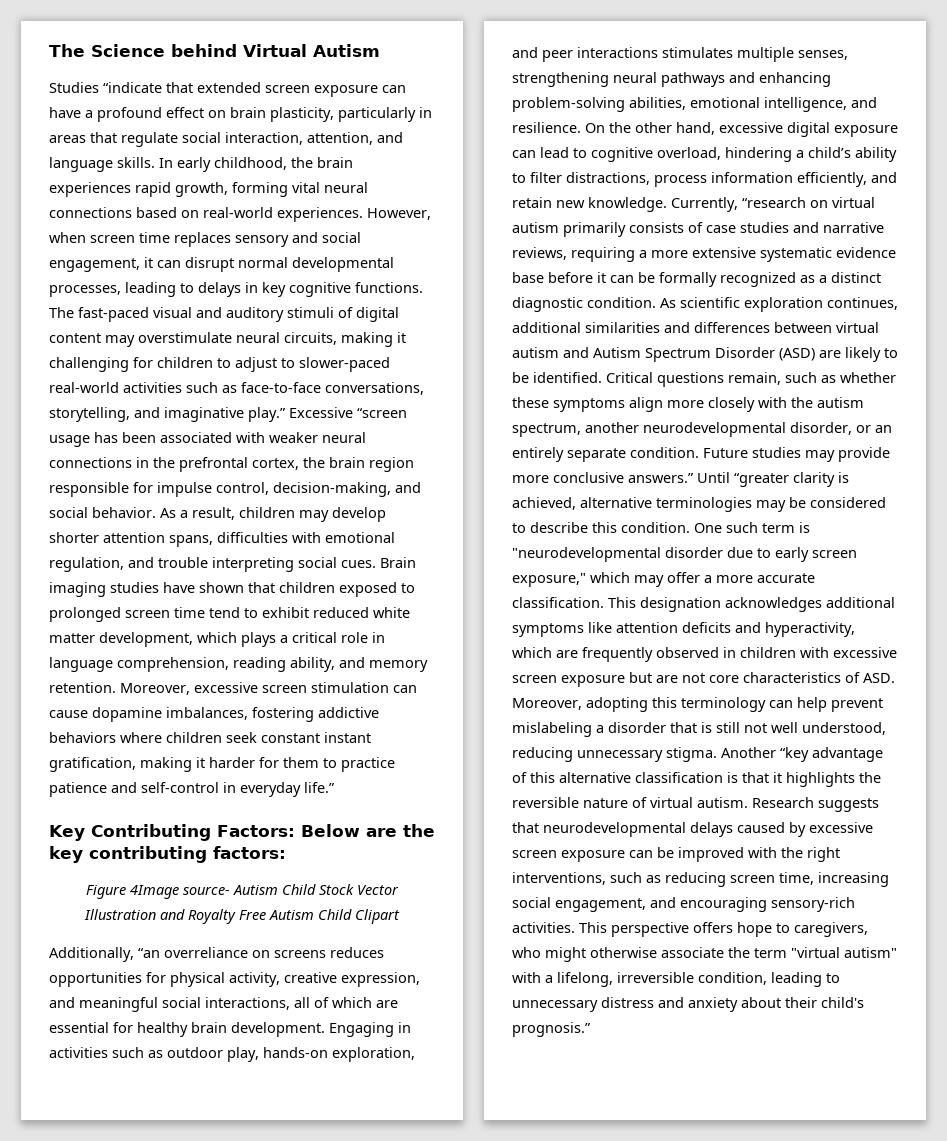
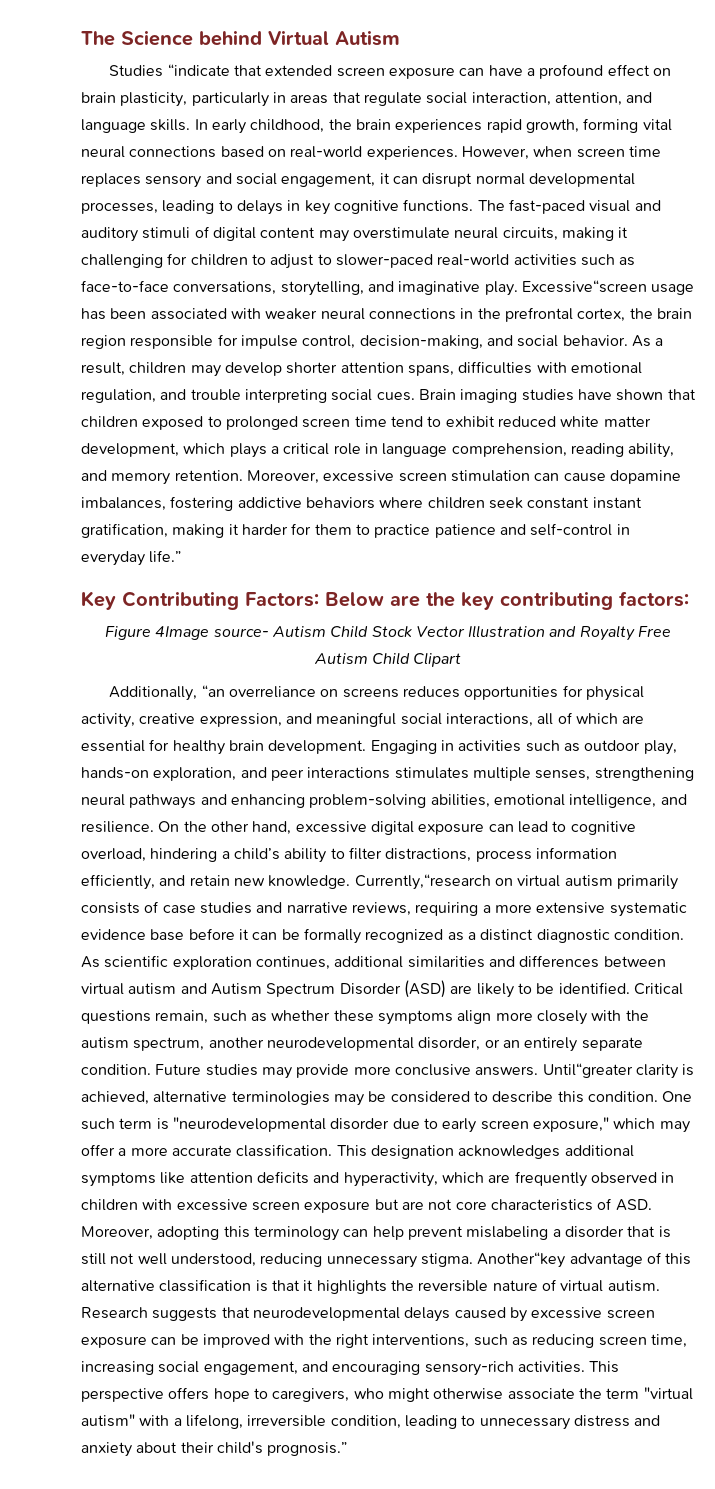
- The fast-paced visual and auditory stimuli of digital content may overstimulate neural circuits, making it challenging for children to adjust to slower-paced real-world activities such as face-to-face conversations, storytelling, and imaginative play.” Excessive “screen usage has been associated with weaker neural connections in the prefrontal cortex, the brain region responsible for impulse control, decision-making, and social behavior.
+ The fast-paced visual and auditory stimuli of digital content may overstimulate neural circuits, making it challenging for children to adjust to slower-paced real-world activities such as face-to-face conversations, storytelling, and imaginative play. Excessive“screen usage has been associated with weaker neural connections in the prefrontal cortex, the brain region responsible for impulse control, decision-making, and social behavior.
- Currently, “research on virtual autism primarily consists of case studies and narrative reviews, requiring a more extensive systematic evidence base before it can be formally recognized as a distinct diagnostic condition.
+ Currently,“research on virtual autism primarily consists of case studies and narrative reviews, requiring a more extensive systematic evidence base before it can be formally recognized as a distinct diagnostic condition.
- Future studies may provide more conclusive answers.” Until “greater clarity is achieved, alternative terminologies may be considered to describe this condition.
+ Future studies may provide more conclusive answers. Until“greater clarity is achieved, alternative terminologies may be considered to describe this condition.
- Another “key advantage of this alternative classification is that it highlights the reversible nature of virtual autism.
+ Another“key advantage of this alternative classification is that it highlights the reversible nature of virtual autism.

